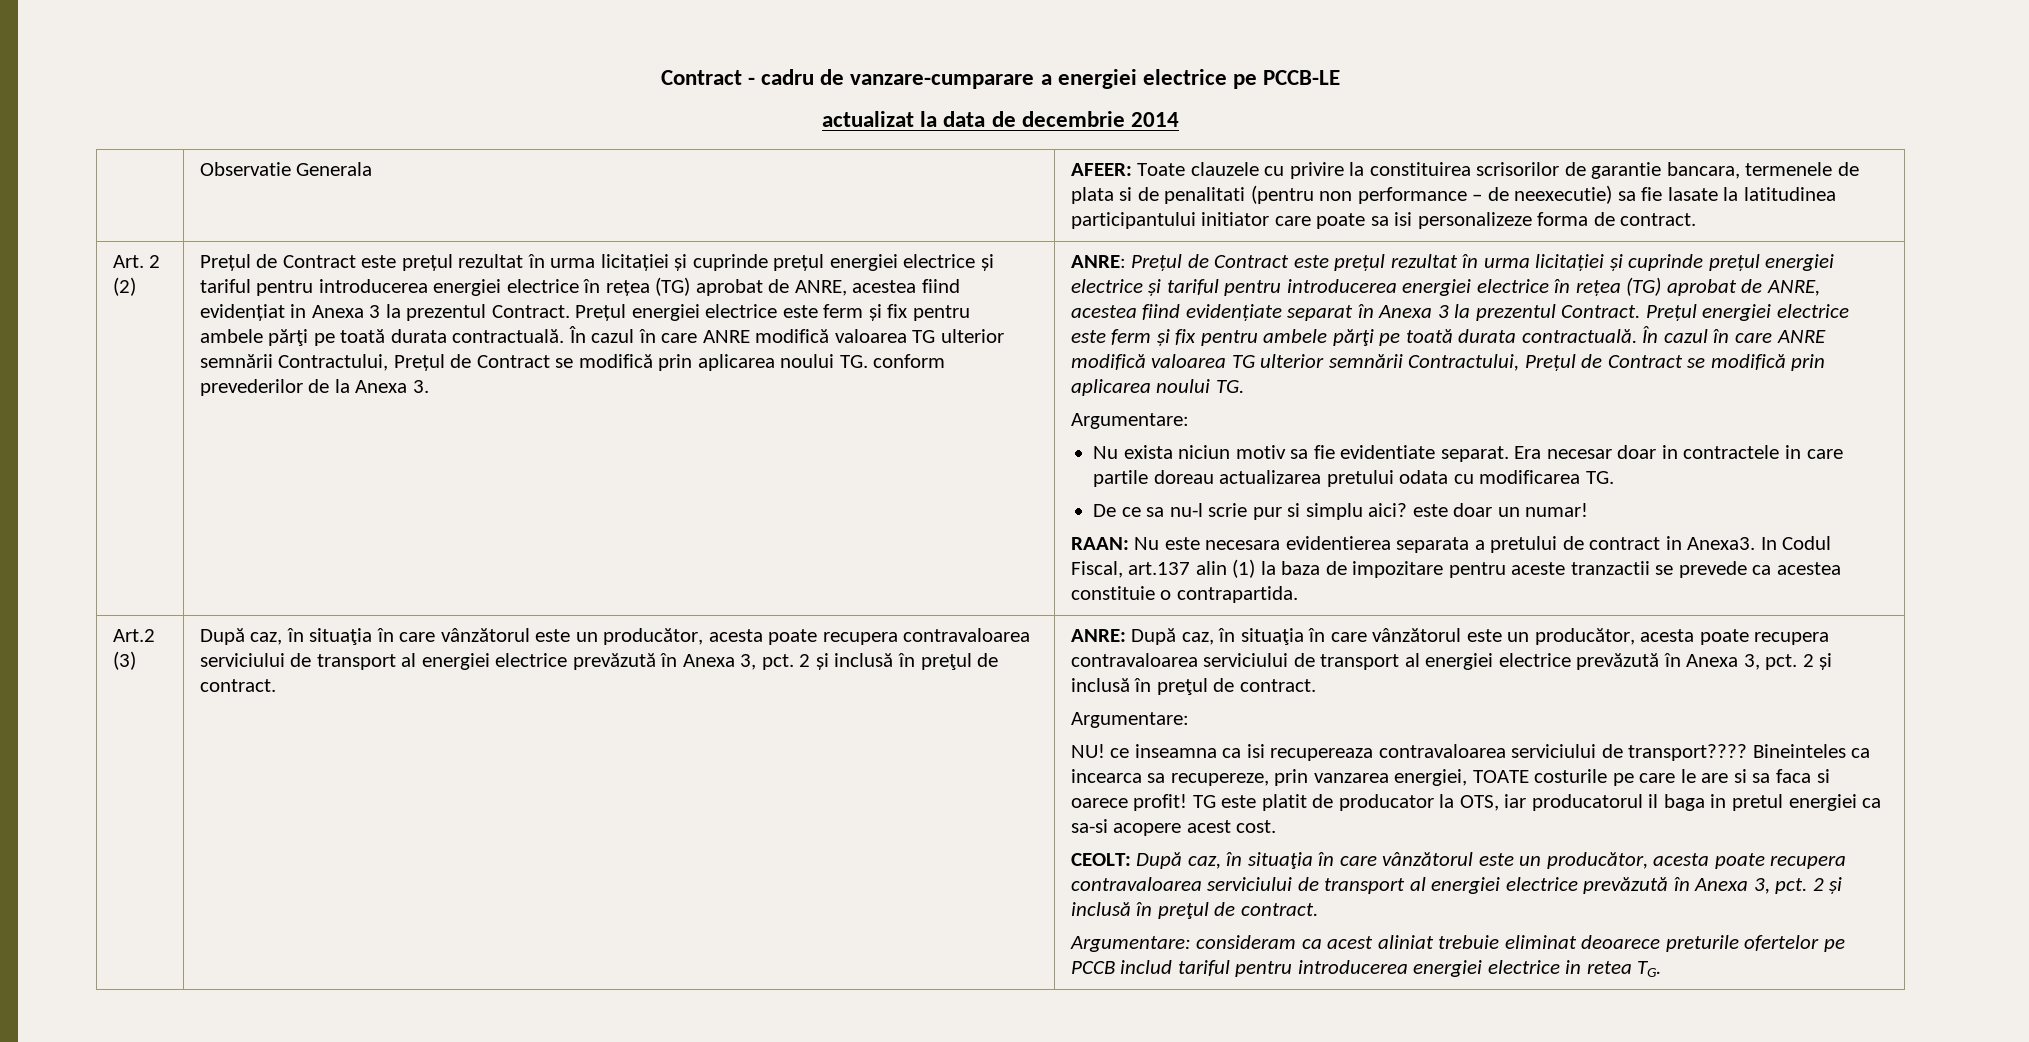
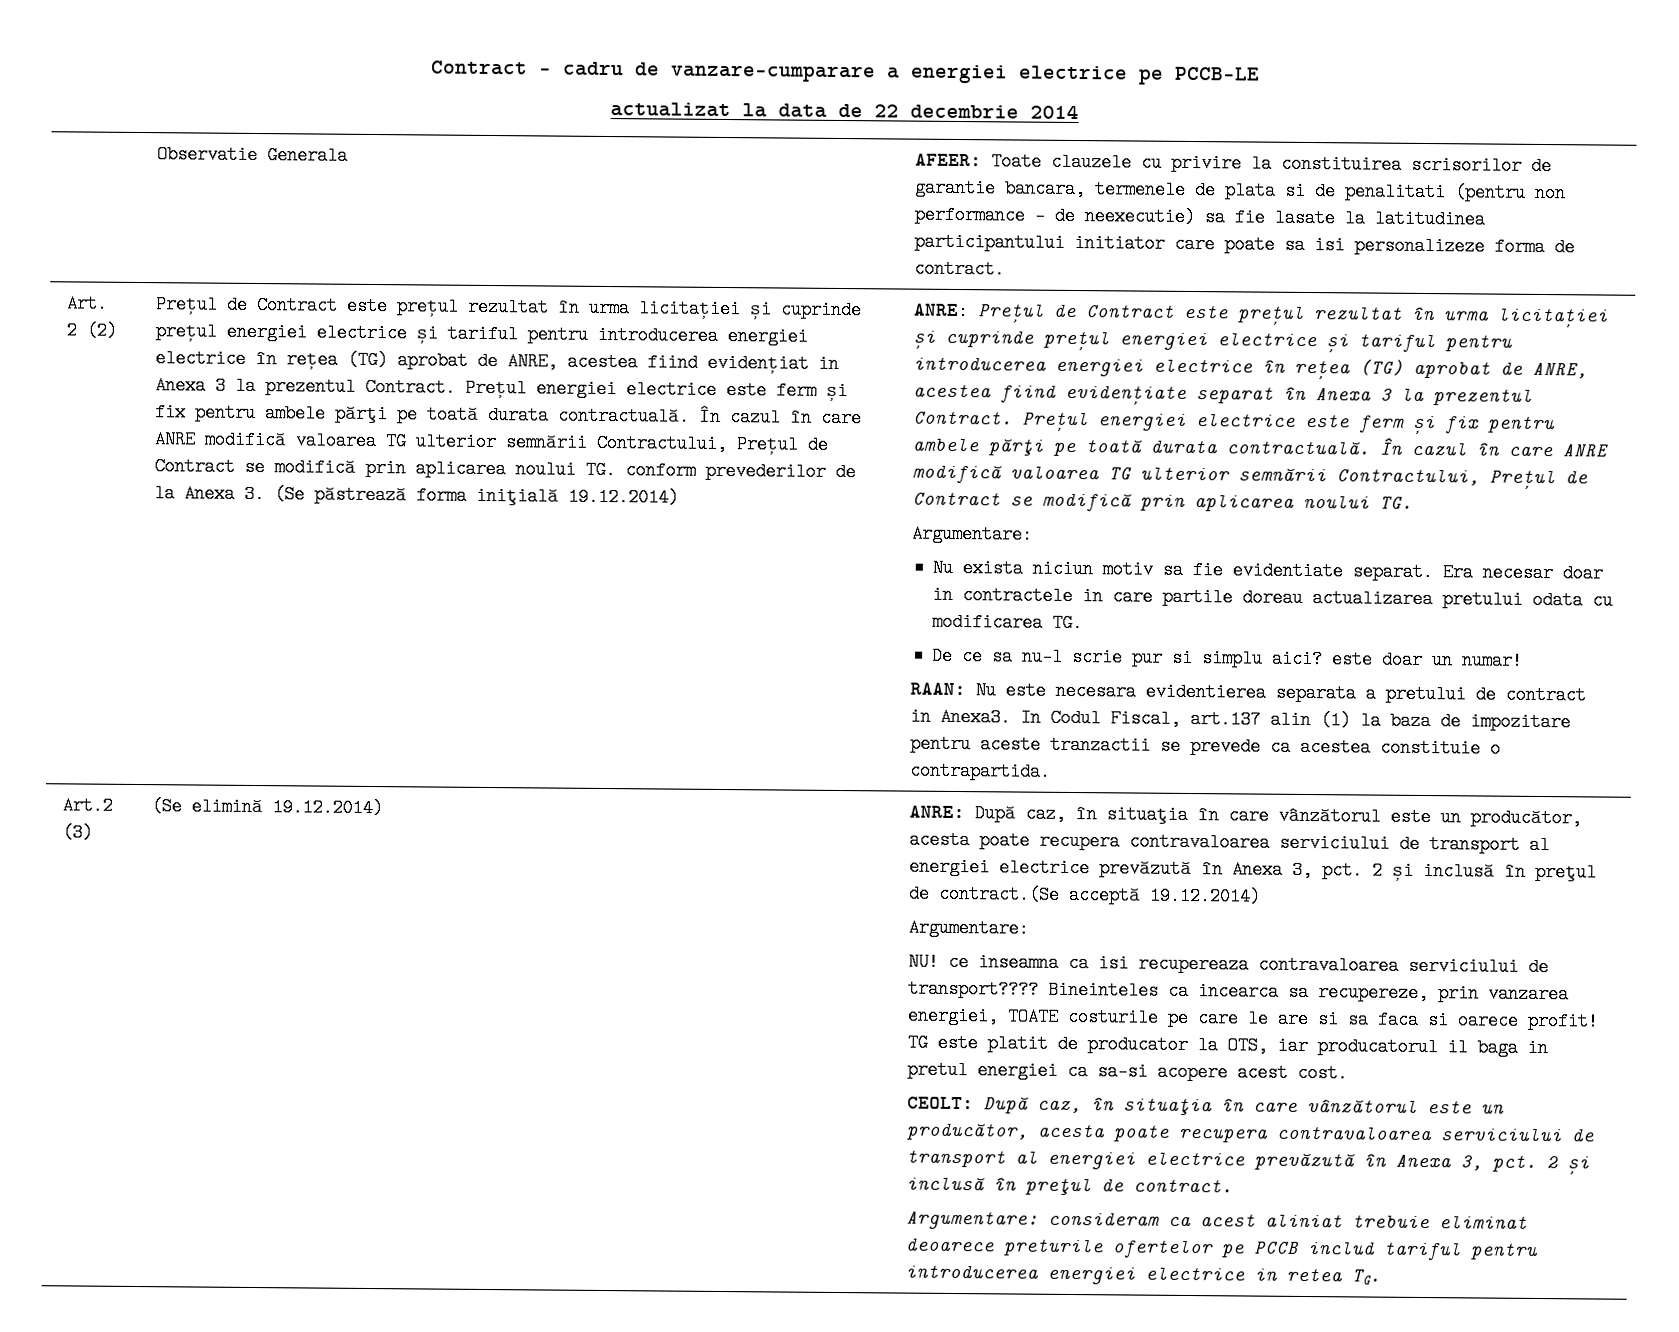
- actualizat la data de decembrie 2014
+ actualizat la data de 22 decembrie 2014
- În cazul în care ANRE modifică valoarea TG ulterior semnării Contractului, Prețul de Contract se modifică prin aplicarea noului TG. conform prevederilor de la Anexa 3.
+ În cazul în care ANRE modifică valoarea TG ulterior semnării Contractului, Prețul de Contract se modifică prin aplicarea noului TG. conform prevederilor de la Anexa 3. (Se păstrează forma iniţială 19.12.2014)
- Art.2 (3) | După caz, în situaţia în care vânzătorul este un producător, acesta poate recupera contravaloarea serviciului de transport al energiei electrice prevăzută în Anexa 3, pct. 2 și inclusă în preţul de contract.
+ Art.2 (3) | (Se elimină 19.12.2014)
- ANRE: După caz, în situaţia în care vânzătorul este un producător, acesta poate recupera contravaloarea serviciului de transport al energiei electrice prevăzută în Anexa 3, pct. 2 și inclusă în preţul de contract.
+ ANRE: După caz, în situaţia în care vânzătorul este un producător, acesta poate recupera contravaloarea serviciului de transport al energiei electrice prevăzută în Anexa 3, pct. 2 și inclusă în preţul de contract.(Se acceptă 19.12.2014)

